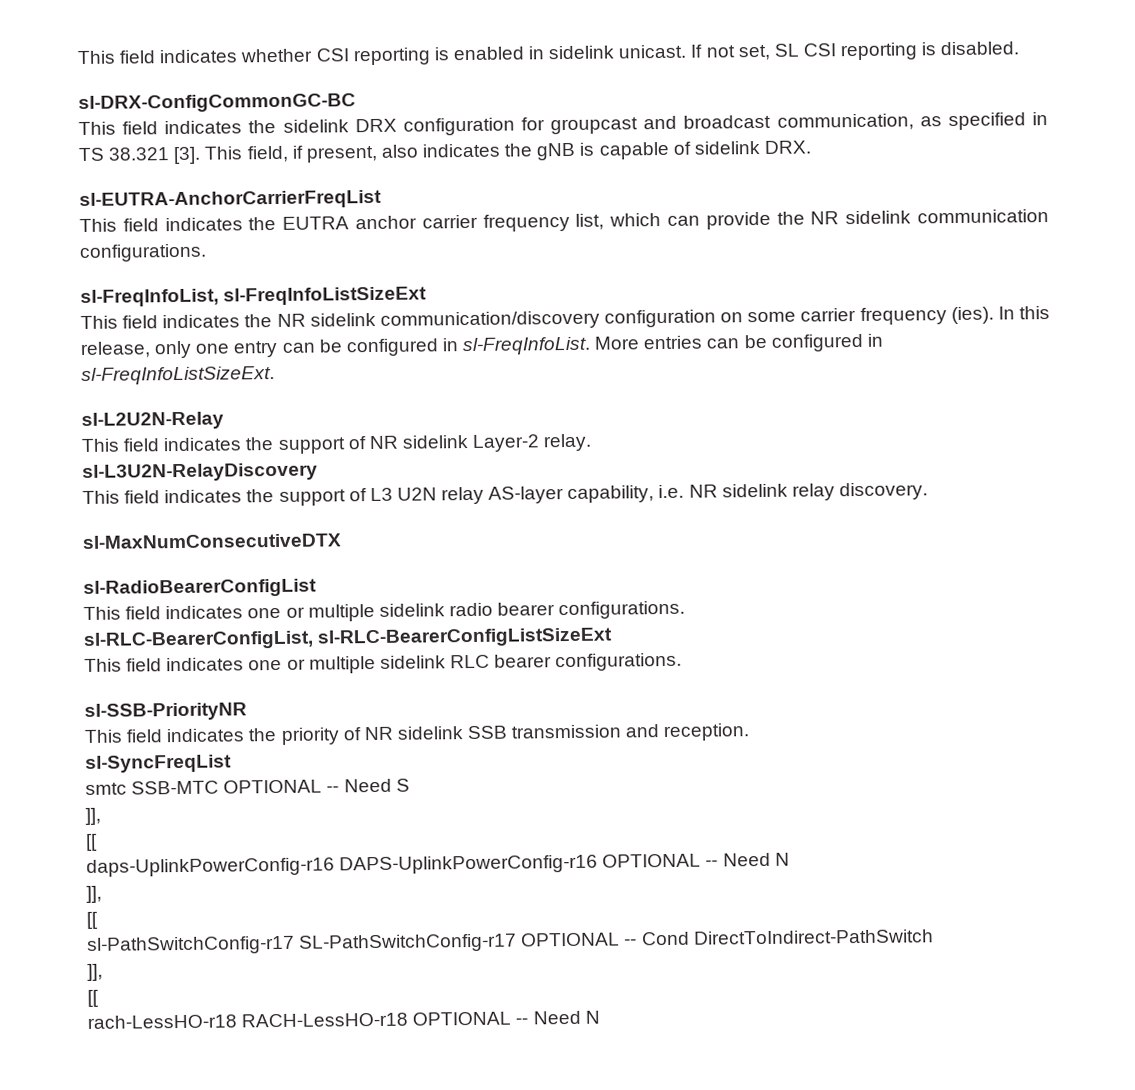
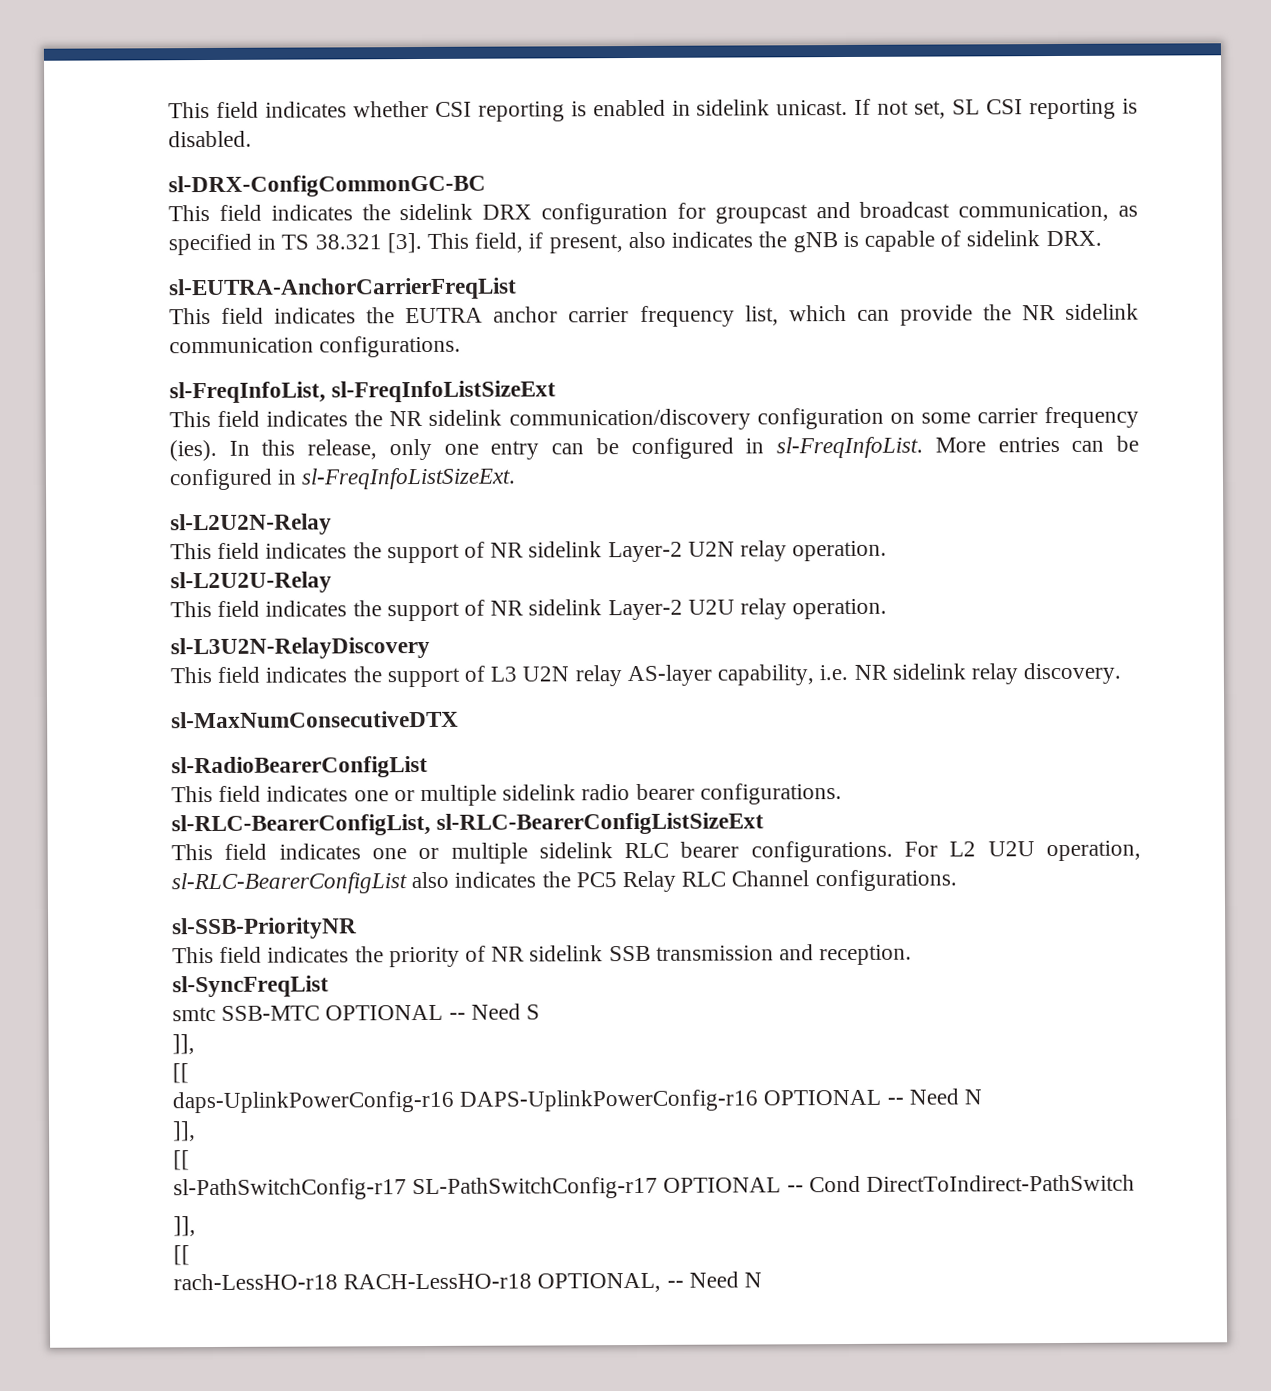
- This field indicates the support of NR sidelink Layer-2 relay.
+ This field indicates the support of NR sidelink Layer-2 U2N relay operation.
+ sl-L2U2U-Relay
+ This field indicates the support of NR sidelink Layer-2 U2U relay operation.
+ For L2 U2U operation, sl-RLC-BearerConfigList also indicates the PC5 Relay RLC Channel configurations.
- rach-LessHO-r18 RACH-LessHO-r18 OPTIONAL -- Need N
+ rach-LessHO-r18 RACH-LessHO-r18 OPTIONAL, -- Need N

